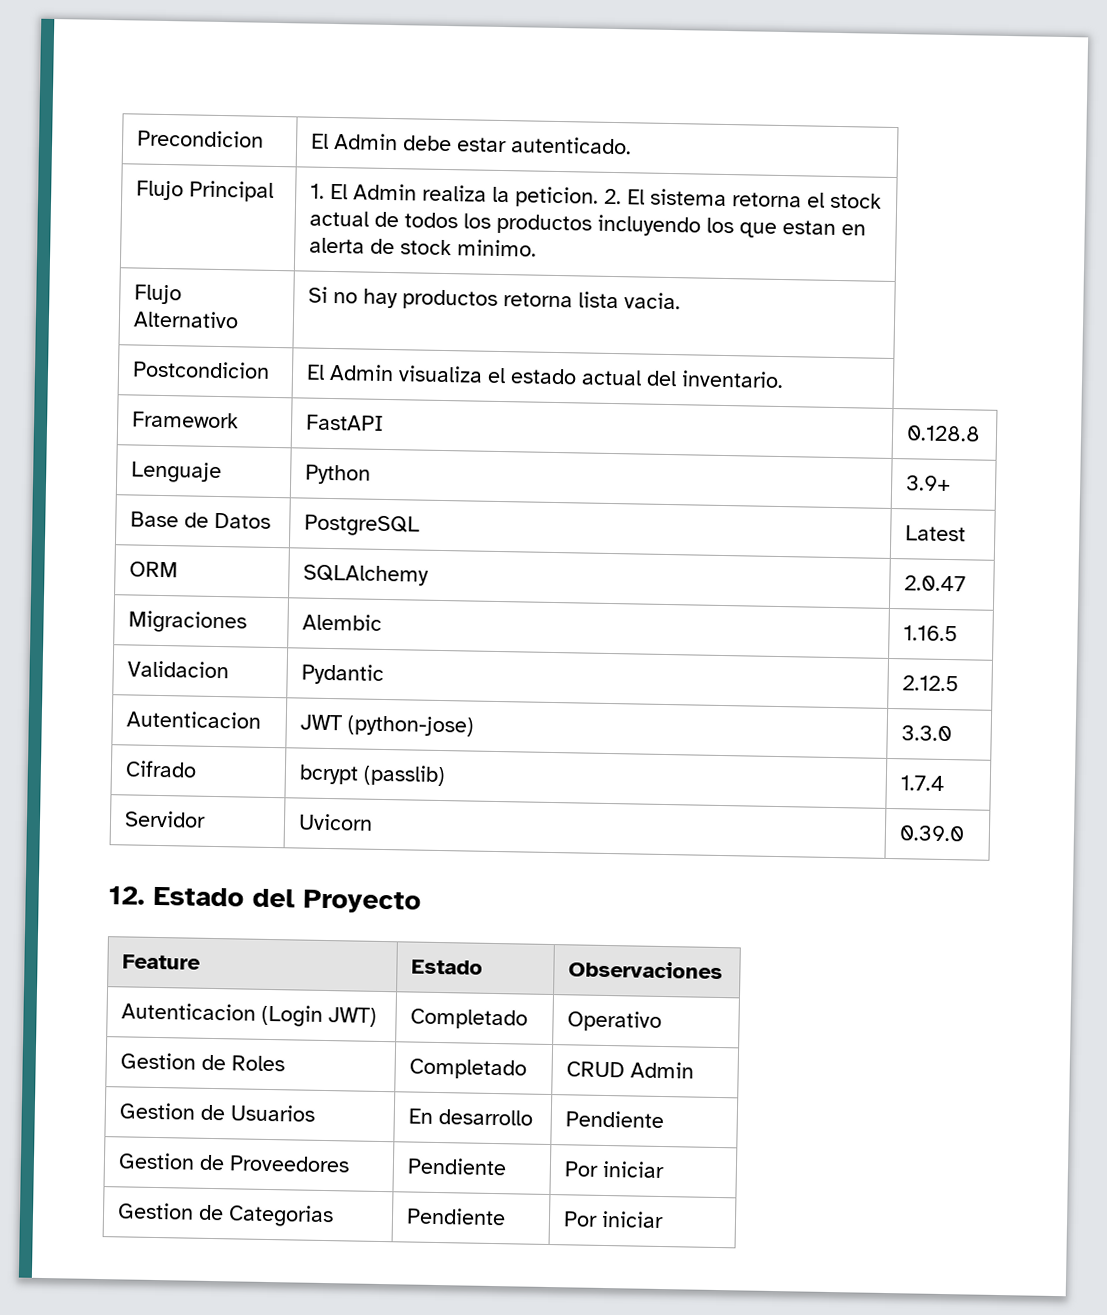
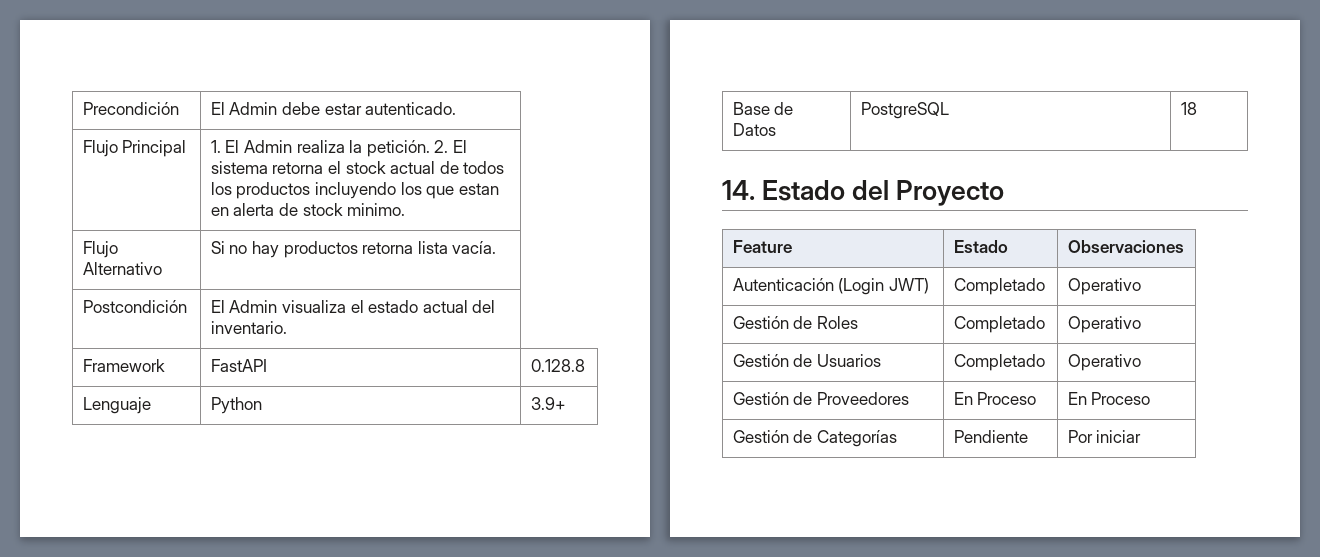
- Precondicion | El Admin debe estar autenticado.
+ Precondición | El Admin debe estar autenticado.
- Flujo Principal | 1. El Admin realiza la peticion. 2. El sistema retorna el stock actual de todos los productos incluyendo los que estan en alerta de stock minimo.
+ Flujo Principal | 1. El Admin realiza la petición. 2. El sistema retorna el stock actual de todos los productos incluyendo los que estan en alerta de stock minimo.
- Flujo Alternativo | Si no hay productos retorna lista vacia.
- Postcondicion | El Admin visualiza el estado actual del inventario.
+ Flujo Alternativo | Si no hay productos retorna lista vacía.
+ Postcondición | El Admin visualiza el estado actual del inventario.
- Base de Datos | PostgreSQL | Latest
- ORM | SQLAlchemy | 2.0.47
- Migraciones | Alembic | 1.16.5
- Validacion | Pydantic | 2.12.5
- Autenticacion | JWT (python-jose) | 3.3.0
- Cifrado | bcrypt (passlib) | 1.7.4
- Servidor | Uvicorn | 0.39.0
- 12. Estado del Proyecto
+ Base de Datos | PostgreSQL | 18
+ 14. Estado del Proyecto
- Autenticacion (Login JWT) | Completado | Operativo
+ Autenticación (Login JWT) | Completado | Operativo
- Gestion de Roles | Completado | CRUD Admin
- Gestion de Usuarios | En desarrollo | Pendiente
- Gestion de Proveedores | Pendiente | Por iniciar
- Gestion de Categorias | Pendiente | Por iniciar
+ Gestión de Roles | Completado | Operativo
+ Gestión de Usuarios | Completado | Operativo
+ Gestión de Proveedores | En Proceso | En Proceso
+ Gestión de Categorías | Pendiente | Por iniciar

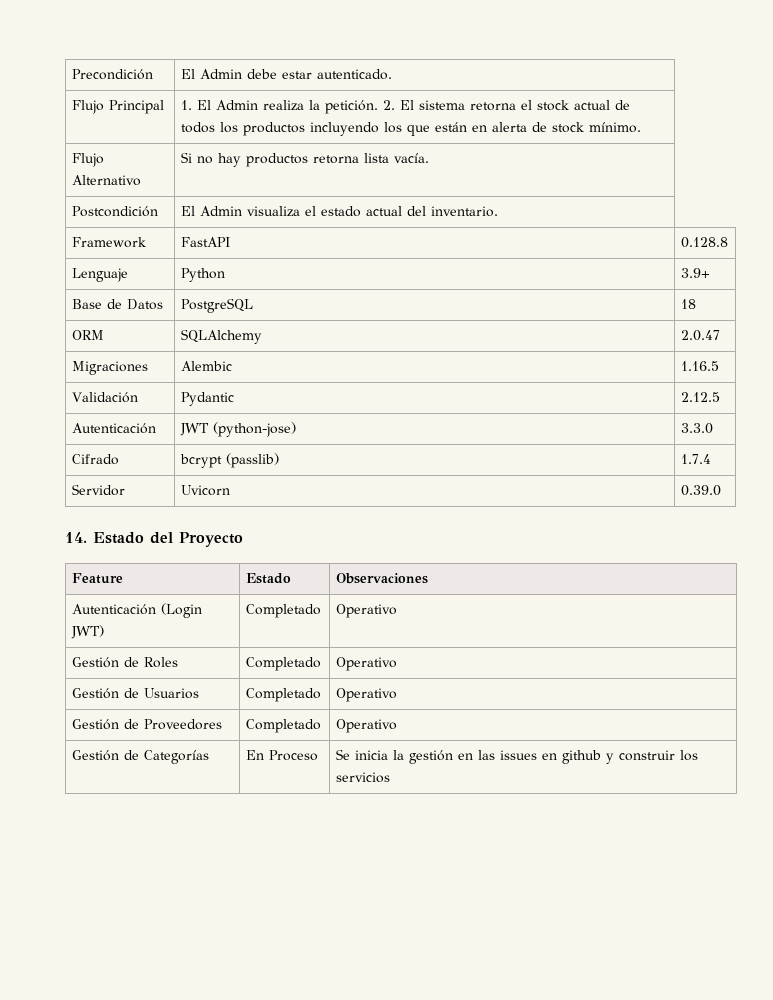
- Flujo Principal | 1. El Admin realiza la petición. 2. El sistema retorna el stock actual de todos los productos incluyendo los que estan en alerta de stock minimo.
+ Flujo Principal | 1. El Admin realiza la petición. 2. El sistema retorna el stock actual de todos los productos incluyendo los que están en alerta de stock mínimo.
+ ORM | SQLAlchemy | 2.0.47
+ Migraciones | Alembic | 1.16.5
+ Validación | Pydantic | 2.12.5
+ Autenticación | JWT (python-jose) | 3.3.0
+ Cifrado | bcrypt (passlib) | 1.7.4
+ Servidor | Uvicorn | 0.39.0
- Gestión de Proveedores | En Proceso | En Proceso
+ Gestión de Proveedores | Completado | Operativo
- Gestión de Categorías | Pendiente | Por iniciar
+ Gestión de Categorías | En Proceso | Se inicia la gestión en las issues en github y construir los servicios

